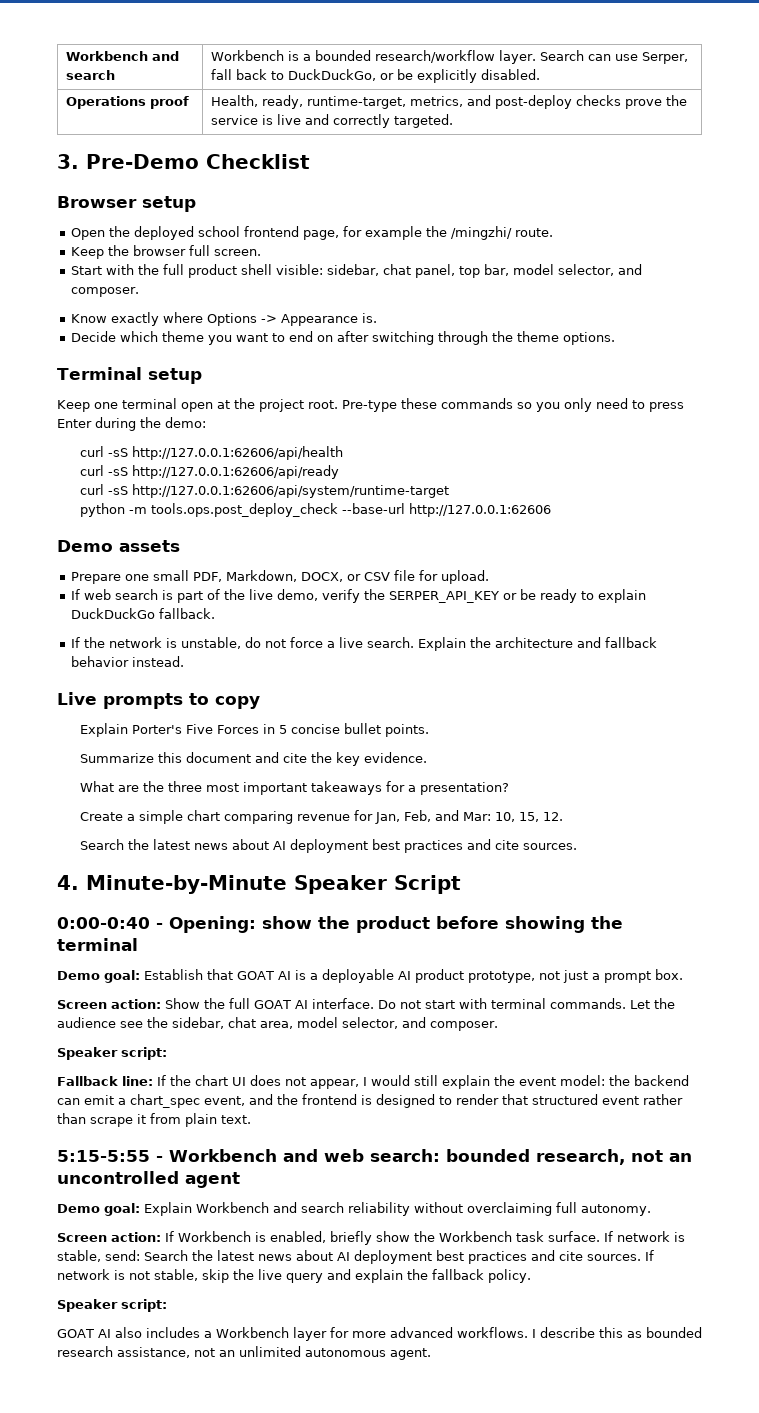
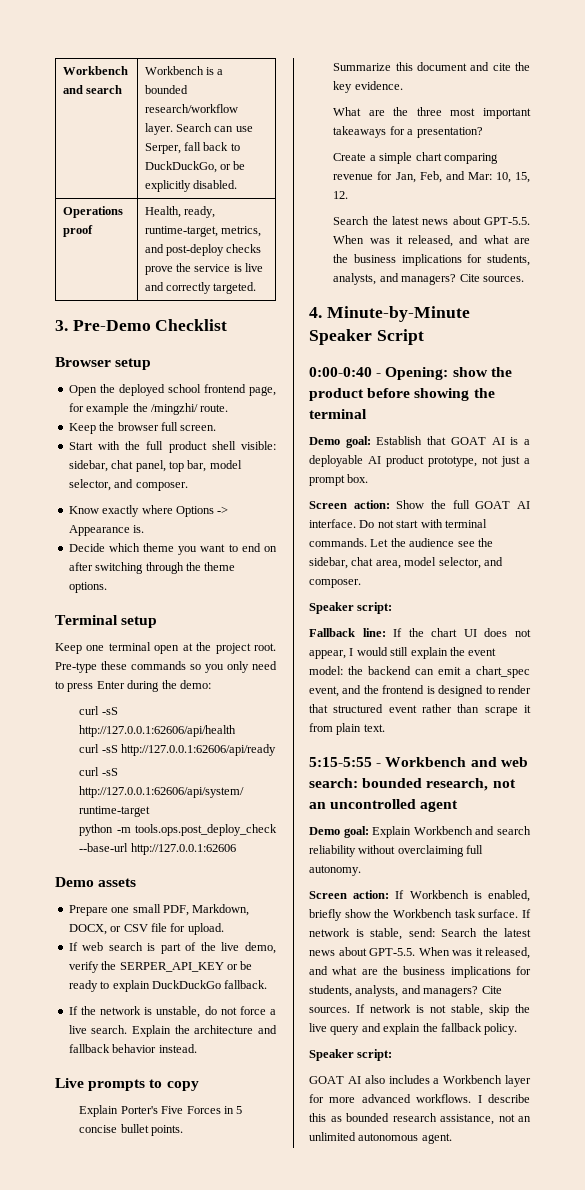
  Create a simple chart comparing revenue for Jan, Feb, and Mar: 10, 15, 12.
- Search the latest news about AI deployment best practices and cite sources.
+ Search the latest news about GPT-5.5. When was it released, and what are the business implications for students, analysts, and managers? Cite sources.
- If network is stable, send: Search the latest news about AI deployment best practices and cite sources.
+ If network is stable, send: Search the latest news about GPT-5.5. When was it released, and what are the business implications for students, analysts, and managers? Cite sources.

